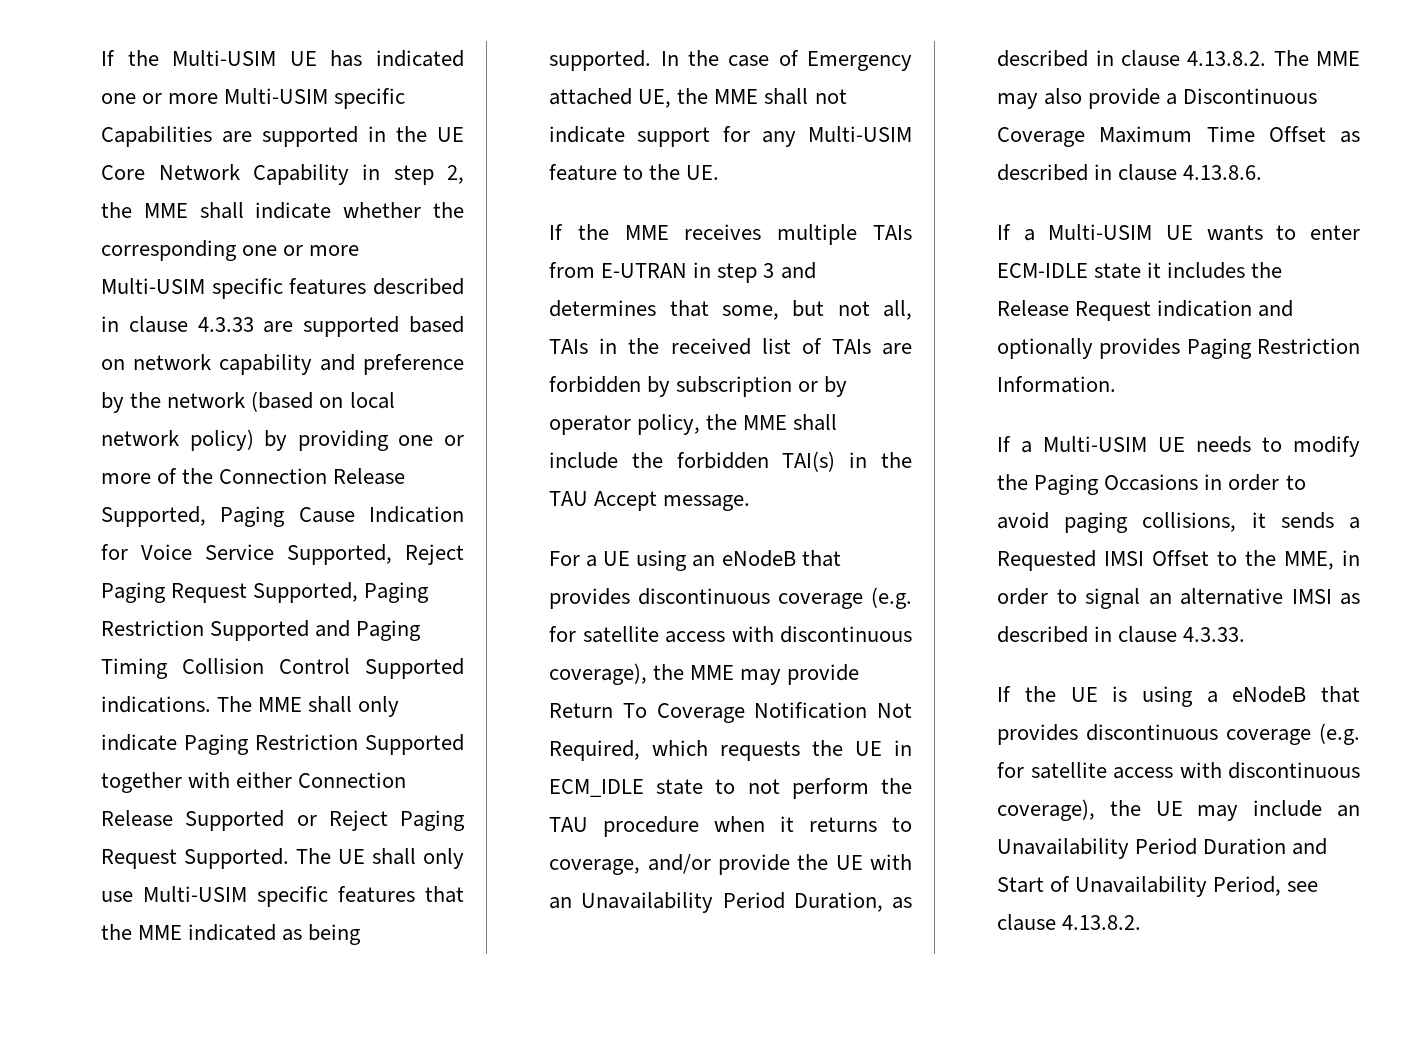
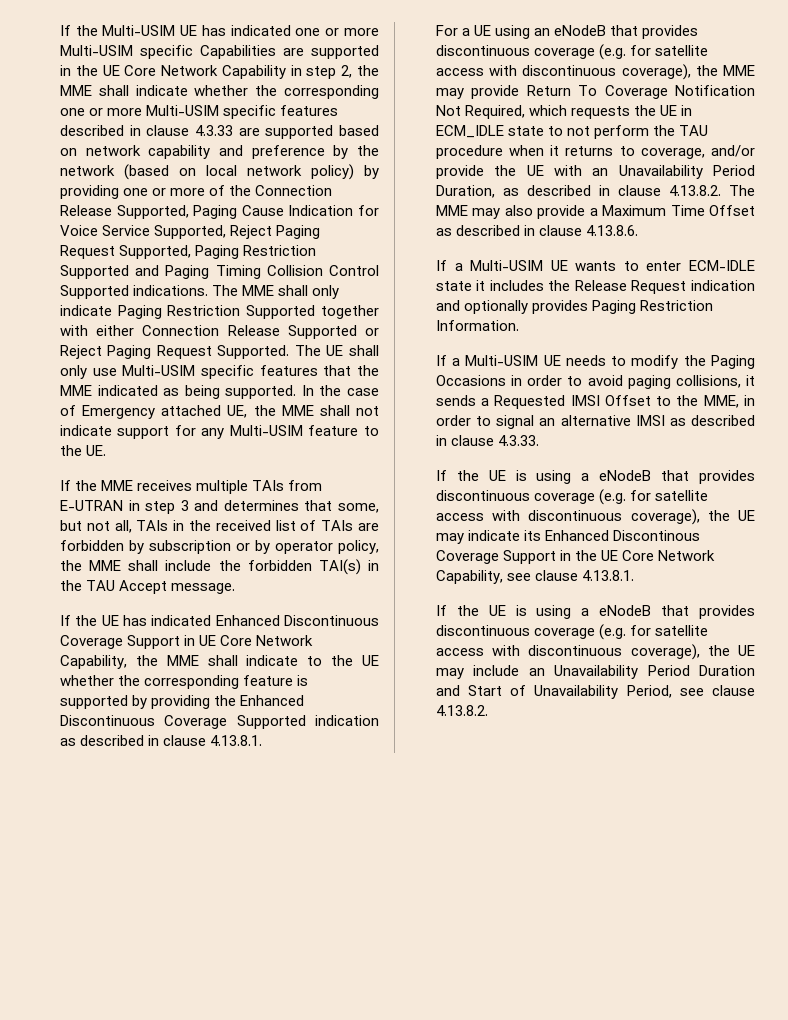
+ If the UE has indicated Enhanced Discontinuous Coverage Support in UE Core Network Capability, the MME shall indicate to the UE whether the corresponding feature is supported by providing the Enhanced Discontinuous Coverage Supported indication as described in clause 4.13.8.1.
- For a UE using an eNodeB that provides discontinuous coverage (e.g. for satellite access with discontinuous coverage), the MME may provide Return To Coverage Notification Not Required, which requests the UE in ECM_IDLE state to not perform the TAU procedure when it returns to coverage, and/or provide the UE with an Unavailability Period Duration, as described in clause 4.13.8.2. The MME may also provide a Discontinuous Coverage Maximum Time Offset as described in clause 4.13.8.6.
+ For a UE using an eNodeB that provides discontinuous coverage (e.g. for satellite access with discontinuous coverage), the MME may provide Return To Coverage Notification Not Required, which requests the UE in ECM_IDLE state to not perform the TAU procedure when it returns to coverage, and/or provide the UE with an Unavailability Period Duration, as described in clause 4.13.8.2. The MME may also provide a Maximum Time Offset as described in clause 4.13.8.6.
+ If the UE is using a eNodeB that provides discontinuous coverage (e.g. for satellite access with discontinuous coverage), the UE may indicate its Enhanced Discontinous Coverage Support in the UE Core Network Capability, see clause 4.13.8.1.

